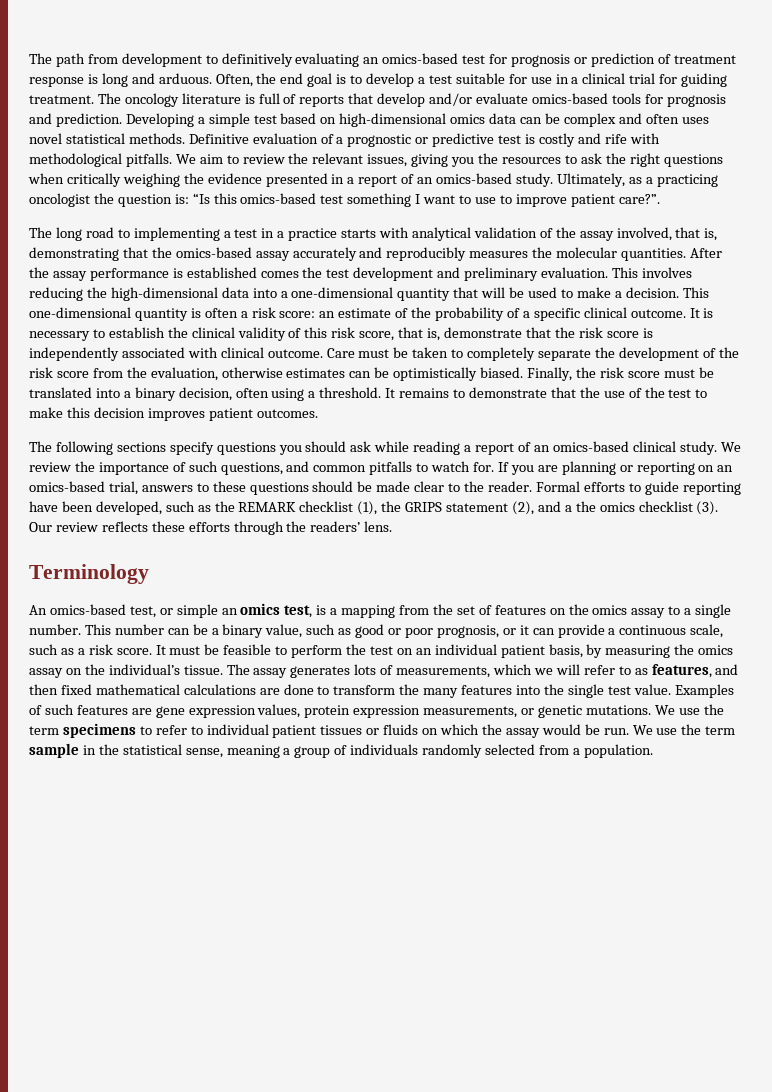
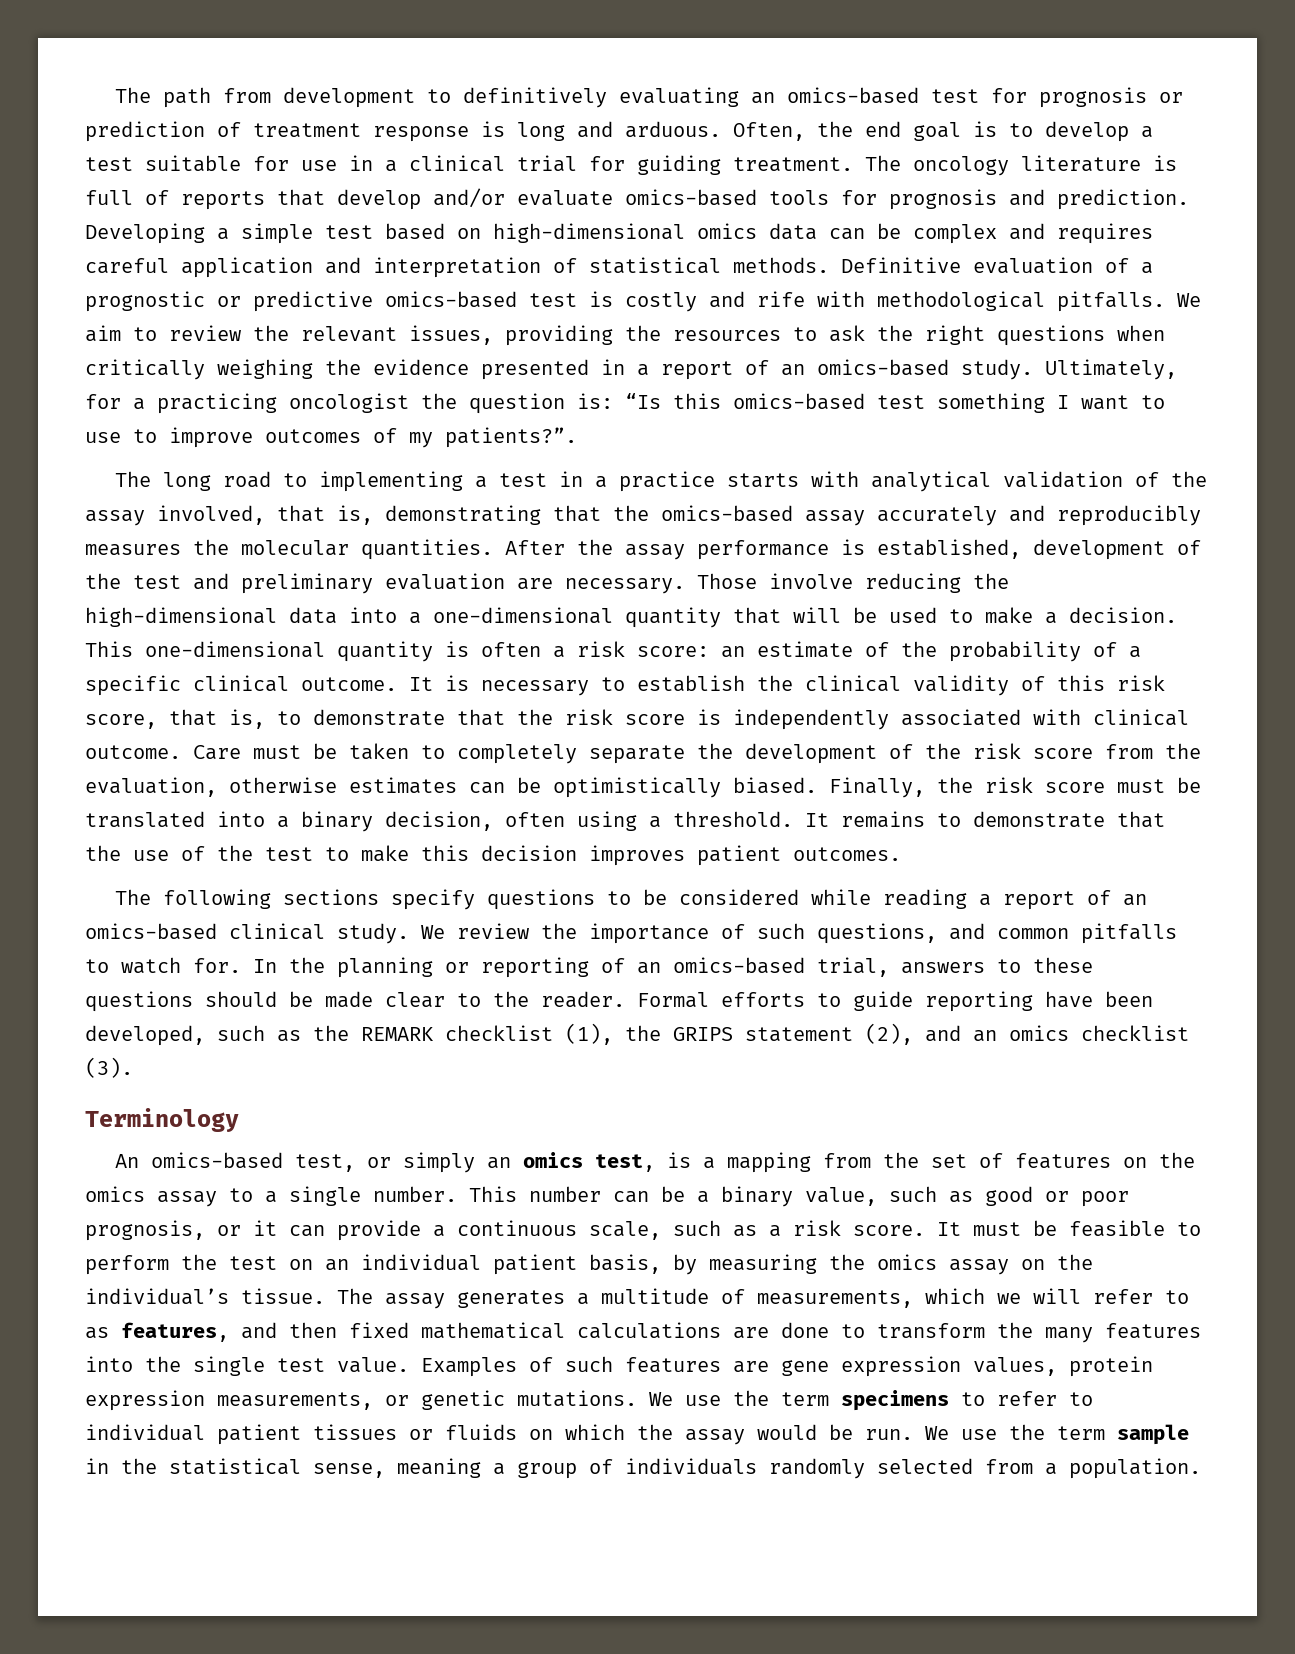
- Developing a simple test based on high-dimensional omics data can be complex and often uses novel statistical methods.
+ Developing a simple test based on high-dimensional omics data can be complex and requires careful application and interpretation of statistical methods.
- Definitive evaluation of a prognostic or predictive test is costly and rife with methodological pitfalls.
+ Definitive evaluation of a prognostic or predictive omics-based test is costly and rife with methodological pitfalls.
- We aim to review the relevant issues, giving you the resources to ask the right questions when critically weighing the evidence presented in a report of an omics-based study.
+ We aim to review the relevant issues, providing the resources to ask the right questions when critically weighing the evidence presented in a report of an omics-based study.
- Ultimately, as a practicing oncologist the question is: “Is this omics-based test something I want to use to improve patient care?”.
+ Ultimately, for a practicing oncologist the question is: “Is this omics-based test something I want to use to improve outcomes of my patients?”.
- After the assay performance is established comes the test development and preliminary evaluation. This involves reducing the high-dimensional data into a one-dimensional quantity that will be used to make a decision.
+ After the assay performance is established, development of the test and preliminary evaluation are necessary. Those involve reducing the high-dimensional data into a one-dimensional quantity that will be used to make a decision.
- It is necessary to establish the clinical validity of this risk score, that is, demonstrate that the risk score is independently associated with clinical outcome.
+ It is necessary to establish the clinical validity of this risk score, that is, to demonstrate that the risk score is independently associated with clinical outcome.
- The following sections specify questions you should ask while reading a report of an omics-based clinical study.
+ The following sections specify questions to be considered while reading a report of an omics-based clinical study.
- If you are planning or reporting on an omics-based trial, answers to these questions should be made clear to the reader.
+ In the planning or reporting of an omics-based trial, answers to these questions should be made clear to the reader.
- Formal efforts to guide reporting have been developed, such as the REMARK checklist (1), the GRIPS statement (2), and a the omics checklist (3). Our review reflects these efforts through the readers’ lens.
+ Formal efforts to guide reporting have been developed, such as the REMARK checklist (1), the GRIPS statement (2), and an omics checklist (3).
- An omics-based test, or simple an omics test, is a mapping from the set of features on the omics assay to a single number.
+ An omics-based test, or simply an omics test, is a mapping from the set of features on the omics assay to a single number.
- The assay generates lots of measurements, which we will refer to as features, and then fixed mathematical calculations are done to transform the many features into the single test value.
+ The assay generates a multitude of measurements, which we will refer to as features, and then fixed mathematical calculations are done to transform the many features into the single test value.

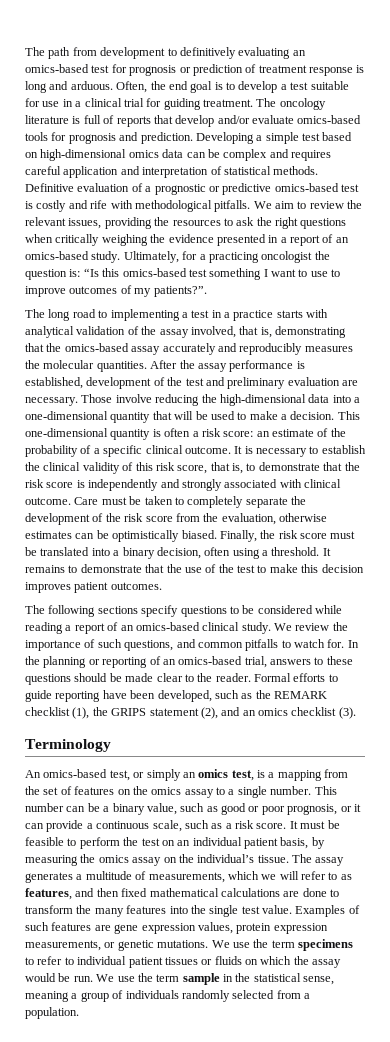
- It is necessary to establish the clinical validity of this risk score, that is, to demonstrate that the risk score is independently associated with clinical outcome.
+ It is necessary to establish the clinical validity of this risk score, that is, to demonstrate that the risk score is independently and strongly associated with clinical outcome.

